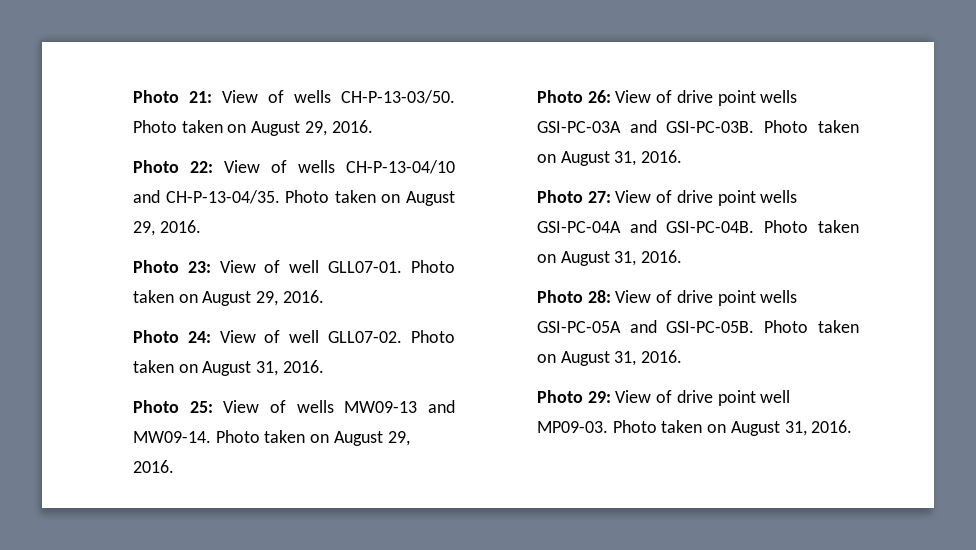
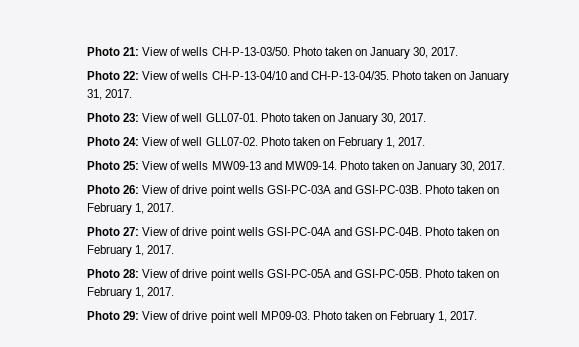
- Photo 21: View of wells CH-P-13-03/50. Photo taken on August 29, 2016.
+ Photo 21: View of wells CH-P-13-03/50. Photo taken on January 30, 2017.
- Photo 22: View of wells CH-P-13-04/10 and CH-P-13-04/35. Photo taken on August 29, 2016.
+ Photo 22: View of wells CH-P-13-04/10 and CH-P-13-04/35. Photo taken on January 31, 2017.
- Photo 23: View of well GLL07-01. Photo taken on August 29, 2016.
+ Photo 23: View of well GLL07-01. Photo taken on January 30, 2017.
- Photo 24: View of well GLL07-02. Photo taken on August 31, 2016.
+ Photo 24: View of well GLL07-02. Photo taken on February 1, 2017.
- Photo 25: View of wells MW09-13 and MW09-14. Photo taken on August 29, 2016.
+ Photo 25: View of wells MW09-13 and MW09-14. Photo taken on January 30, 2017.
- Photo 26: View of drive point wells GSI-PC-03A and GSI-PC-03B. Photo taken on August 31, 2016.
+ Photo 26: View of drive point wells GSI-PC-03A and GSI-PC-03B. Photo taken on February 1, 2017.
- Photo 27: View of drive point wells GSI-PC-04A and GSI-PC-04B. Photo taken on August 31, 2016.
+ Photo 27: View of drive point wells GSI-PC-04A and GSI-PC-04B. Photo taken on February 1, 2017.
- Photo 28: View of drive point wells GSI-PC-05A and GSI-PC-05B. Photo taken on August 31, 2016.
+ Photo 28: View of drive point wells GSI-PC-05A and GSI-PC-05B. Photo taken on February 1, 2017.
- Photo 29: View of drive point well MP09-03. Photo taken on August 31, 2016.
+ Photo 29: View of drive point well MP09-03. Photo taken on February 1, 2017.

